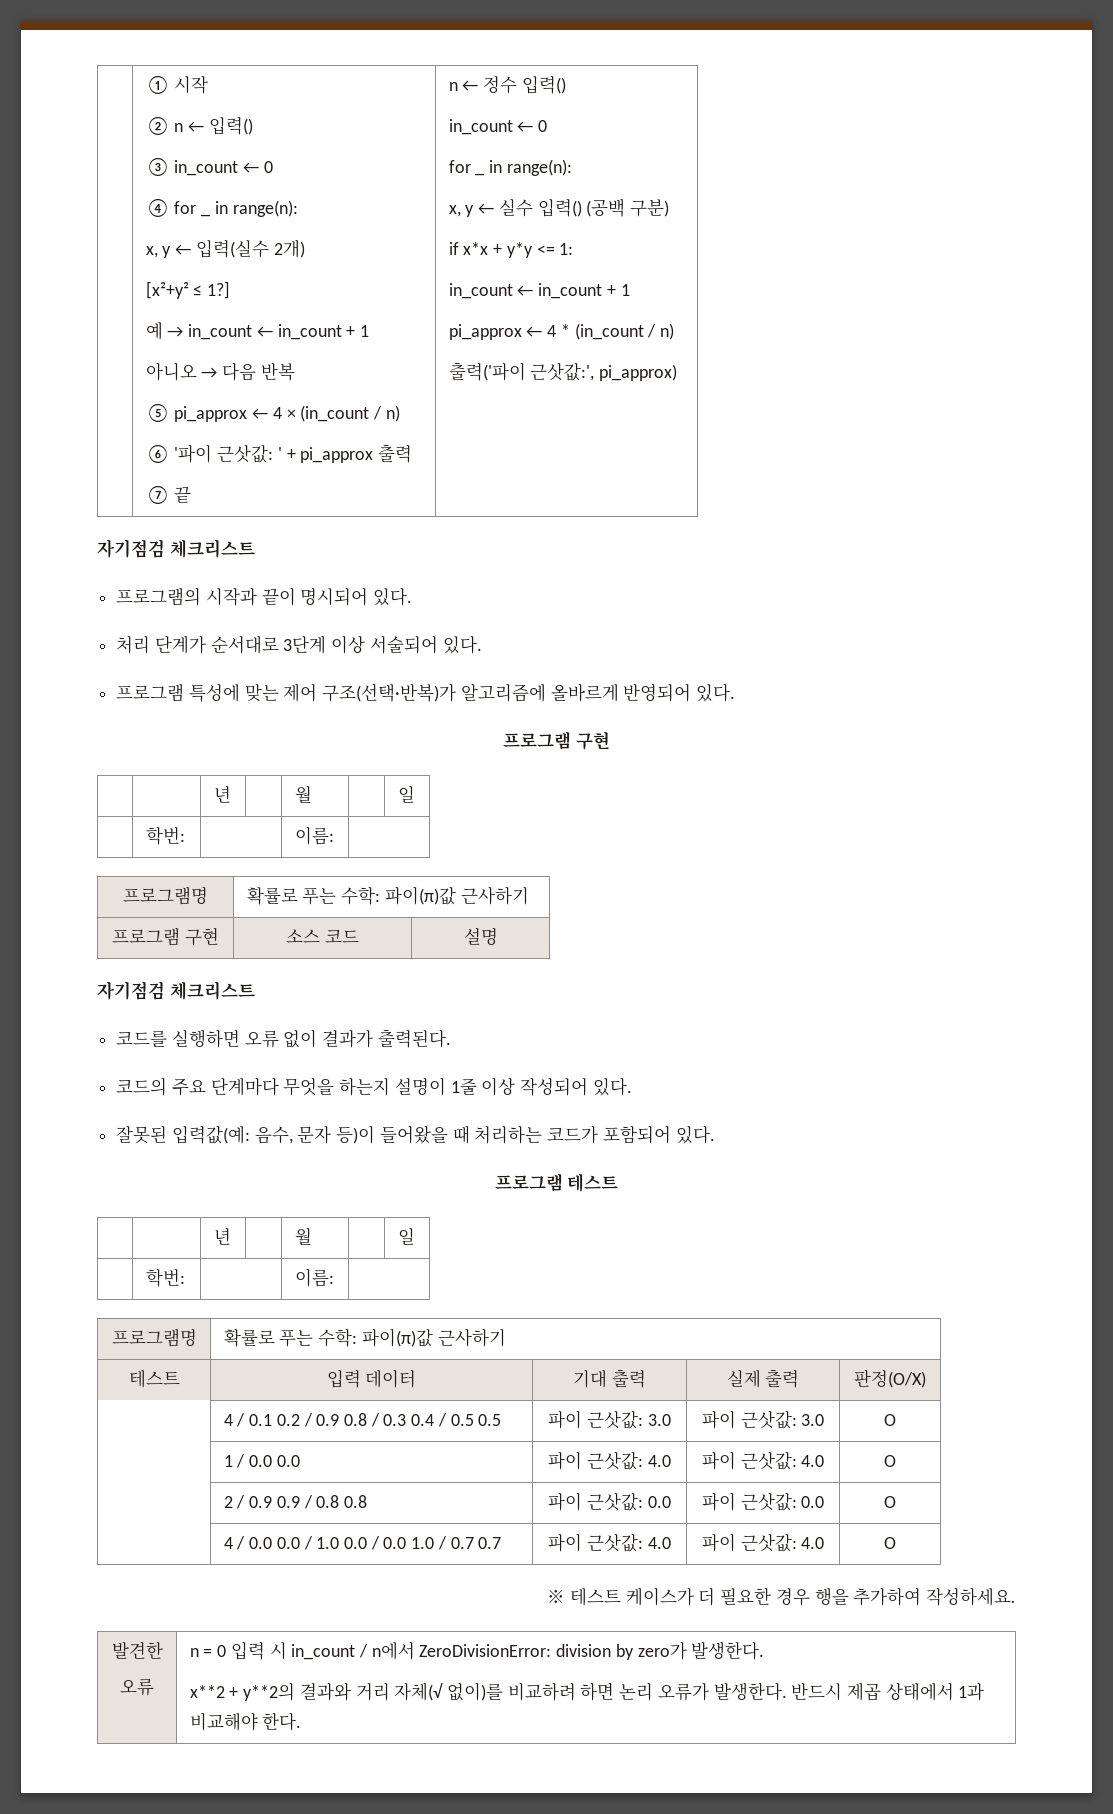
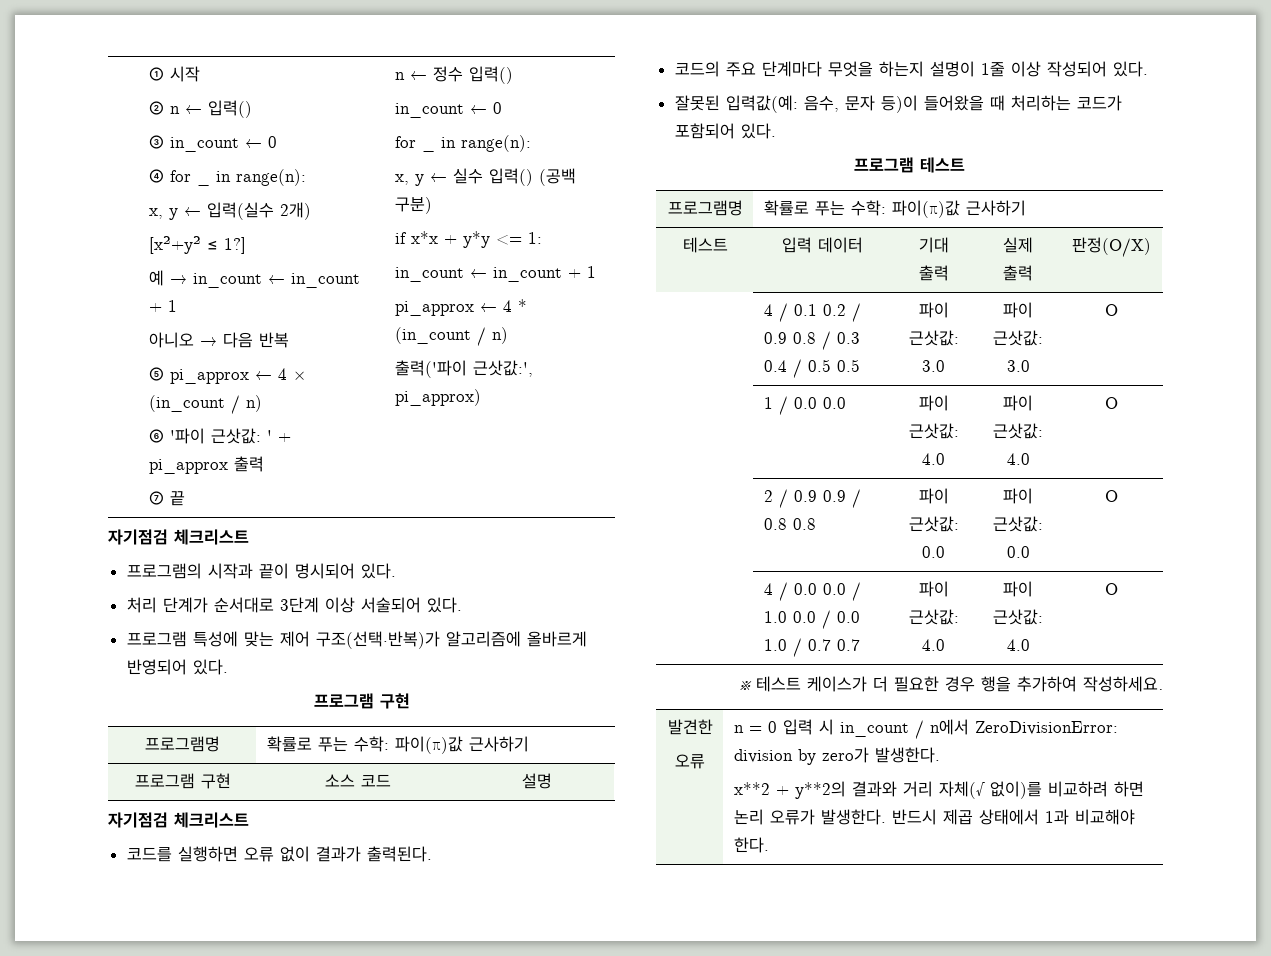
  프로그램 특성에 맞는 제어 구조(선택·반복)가 알고리즘에 올바르게 반영되어 있다.
  프로그램 구현
- | | 년 | | 월 | | 일
- | 학번: | | 이름: |
  프로그램 테스트
- | | 년 | | 월 | | 일
- | 학번: | | 이름: |

